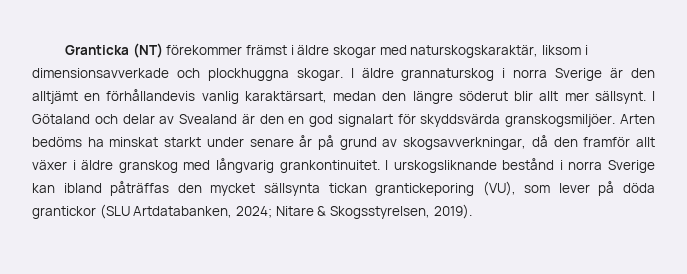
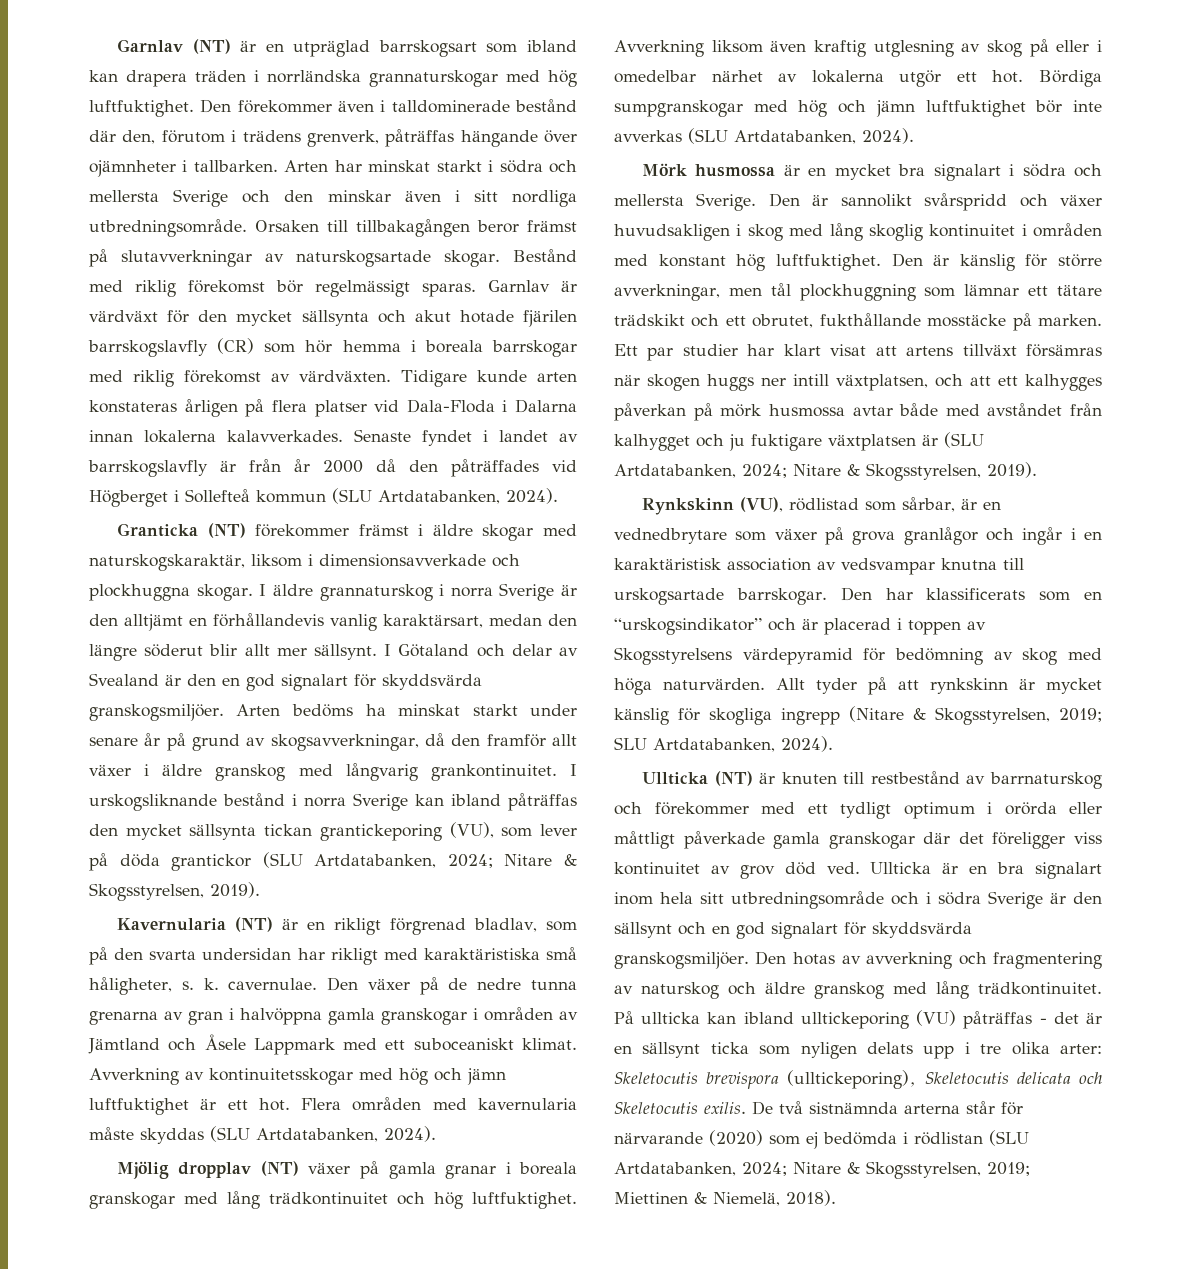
+ Garnlav (NT) är en utpräglad barrskogsart som ibland kan drapera träden i norrländska grannaturskogar med hög luftfuktighet. Den förekommer även i talldominerade bestånd där den, förutom i trädens grenverk, påträffas hängande över ojämnheter i tallbarken. Arten har minskat starkt i södra och mellersta Sverige och den minskar även i sitt nordliga utbredningsområde. Orsaken till tillbakagången beror främst på slutavverkningar av naturskogsartade skogar. Bestånd med riklig förekomst bör regelmässigt sparas. Garnlav är värdväxt för den mycket sällsynta och akut hotade fjärilen barrskogslavfly (CR) som hör hemma i boreala barrskogar med riklig förekomst av värdväxten. Tidigare kunde arten konstateras årligen på flera platser vid Dala-Floda i Dalarna innan lokalerna kalavverkades. Senaste fyndet i landet av barrskogslavfly är från år 2000 då den påträffades vid Högberget i Sollefteå kommun (SLU Artdatabanken, 2024).
+ Kavernularia (NT) är en rikligt förgrenad bladlav, som på den svarta undersidan har rikligt med karaktäristiska små håligheter, s. k. cavernulae. Den växer på de nedre tunna grenarna av gran i halvöppna gamla granskogar i områden av Jämtland och Åsele Lappmark med ett suboceaniskt klimat. Avverkning av kontinuitetsskogar med hög och jämn luftfuktighet är ett hot. Flera områden med kavernularia måste skyddas (SLU Artdatabanken, 2024).
+ Mjölig dropplav (NT) växer på gamla granar i boreala granskogar med lång trädkontinuitet och hög luftfuktighet. Avverkning liksom även kraftig utglesning av skog på eller i omedelbar närhet av lokalerna utgör ett hot. Bördiga sumpgranskogar med hög och jämn luftfuktighet bör inte avverkas (SLU Artdatabanken, 2024).
+ Mörk husmossa är en mycket bra signalart i södra och mellersta Sverige. Den är sannolikt svårspridd och växer huvudsakligen i skog med lång skoglig kontinuitet i områden med konstant hög luftfuktighet. Den är känslig för större avverkningar, men tål plockhuggning som lämnar ett tätare trädskikt och ett obrutet, fukthållande mosstäcke på marken. Ett par studier har klart visat att artens tillväxt försämras när skogen huggs ner intill växtplatsen, och att ett kalhygges påverkan på mörk husmossa avtar både med avståndet från kalhygget och ju fuktigare växtplatsen är (SLU Artdatabanken, 2024; Nitare & Skogsstyrelsen, 2019).
+ Rynkskinn (VU), rödlistad som sårbar, är en vednedbrytare som växer på grova granlågor och ingår i en karaktäristisk association av vedsvampar knutna till urskogsartade barrskogar. Den har klassificerats som en “urskogsindikator” och är placerad i toppen av Skogsstyrelsens värdepyramid för bedömning av skog med höga naturvärden. Allt tyder på att rynkskinn är mycket känslig för skogliga ingrepp (Nitare & Skogsstyrelsen, 2019; SLU Artdatabanken, 2024).
+ Ullticka (NT) är knuten till restbestånd av barrnaturskog och förekommer med ett tydligt optimum i orörda eller måttligt påverkade gamla granskogar där det föreligger viss kontinuitet av grov död ved. Ullticka är en bra signalart inom hela sitt utbredningsområde och i södra Sverige är den sällsynt och en god signalart för skyddsvärda granskogsmiljöer. Den hotas av avverkning och fragmentering av naturskog och äldre granskog med lång trädkontinuitet. På ullticka kan ibland ulltickeporing (VU) påträffas - det är en sällsynt ticka som nyligen delats upp i tre olika arter: Skeletocutis brevispora (ulltickeporing), Skeletocutis delicata och Skeletocutis exilis. De två sistnämnda arterna står för närvarande (2020) som ej bedömda i rödlistan (SLU Artdatabanken, 2024; Nitare & Skogsstyrelsen, 2019; Miettinen & Niemelä, 2018).

